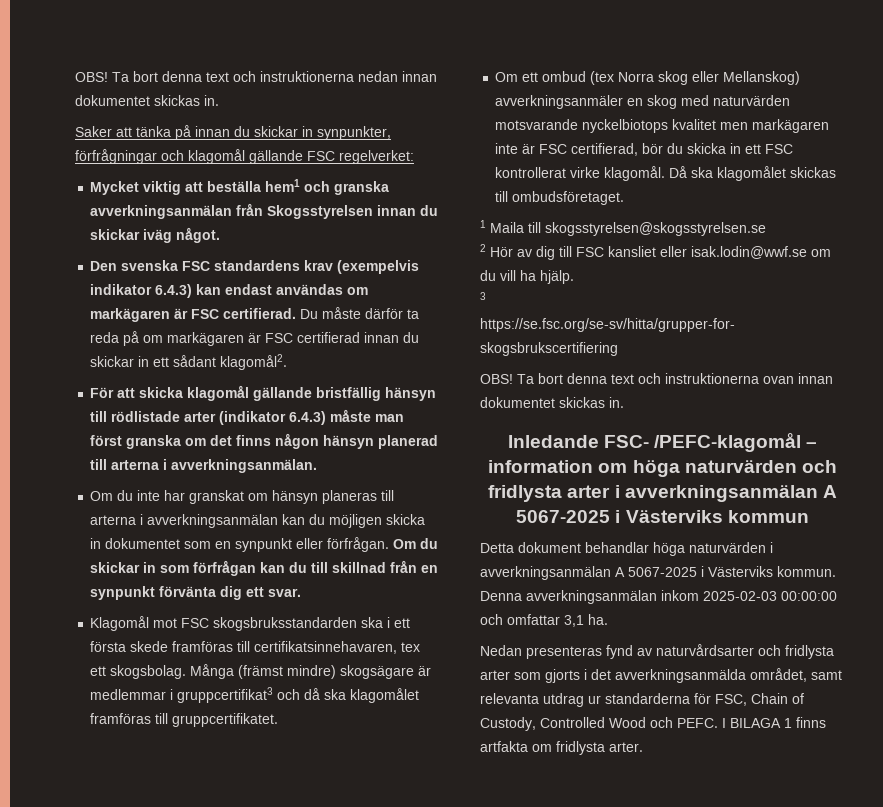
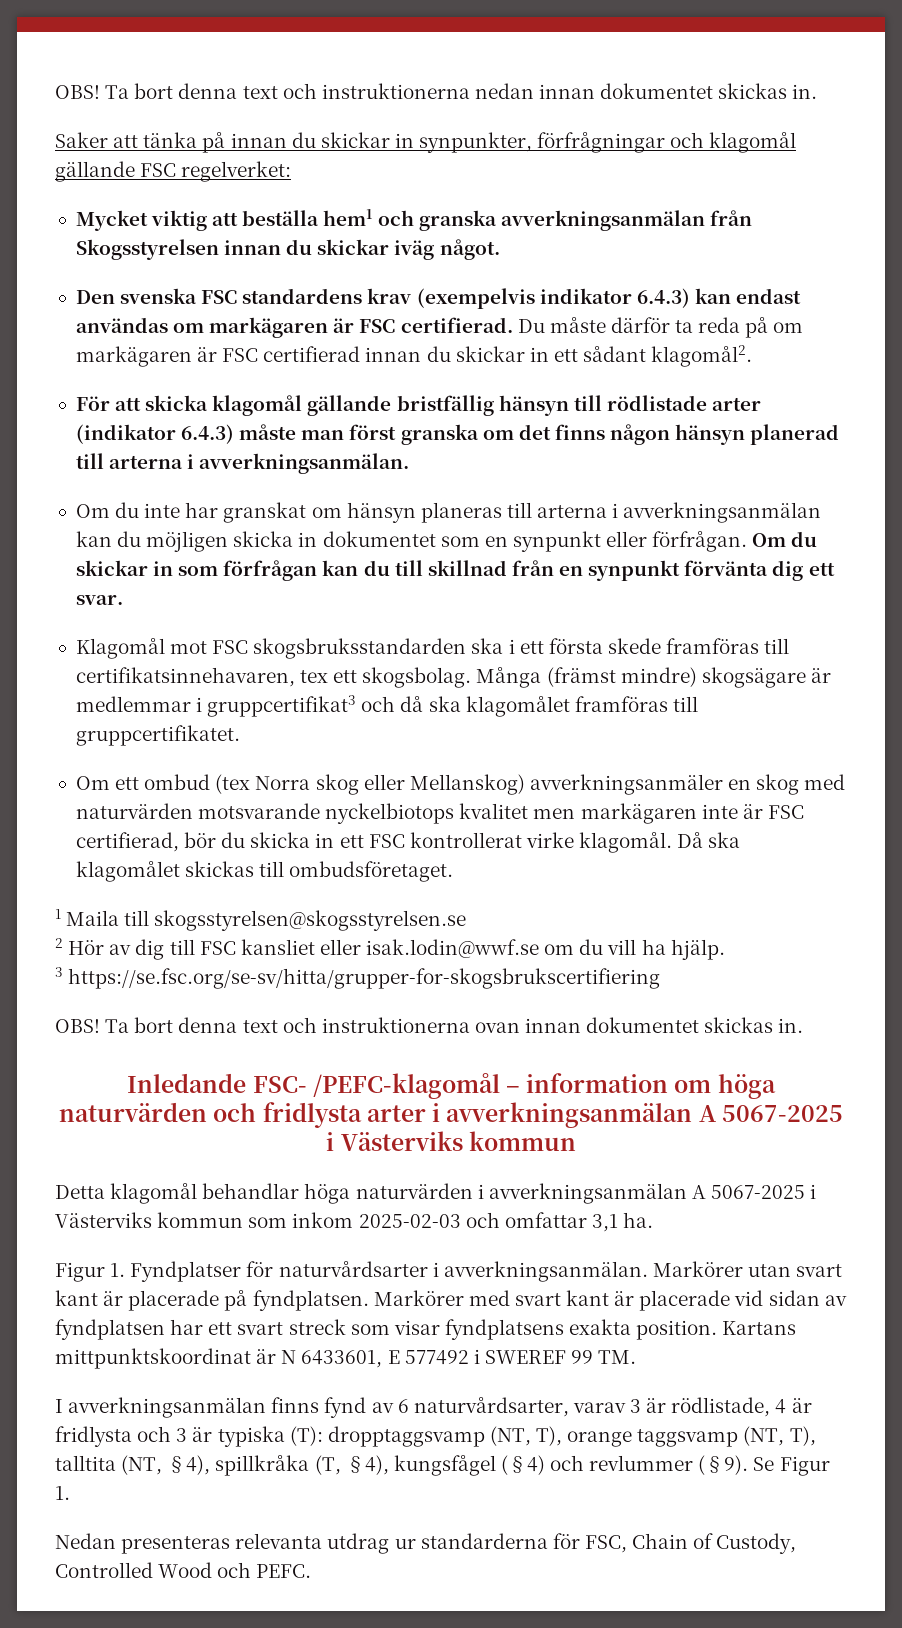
- Detta dokument behandlar höga naturvärden i avverkningsanmälan A 5067-2025 i Västerviks kommun. Denna avverkningsanmälan inkom 2025-02-03 00:00:00 och omfattar 3,1 ha.
+ Detta klagomål behandlar höga naturvärden i avverkningsanmälan A 5067-2025 i Västerviks kommun som inkom 2025-02-03 och omfattar 3,1 ha.
- Nedan presenteras fynd av naturvårdsarter och fridlysta arter som gjorts i det avverkningsanmälda området, samt relevanta utdrag ur standarderna för FSC, Chain of Custody, Controlled Wood och PEFC. I BILAGA 1 finns artfakta om fridlysta arter.
+ Figur 1. Fyndplatser för naturvårdsarter i avverkningsanmälan. Markörer utan svart kant är placerade på fyndplatsen. Markörer med svart kant är placerade vid sidan av fyndplatsen har ett svart streck som visar fyndplatsens exakta position. Kartans mittpunktskoordinat är N 6433601, E 577492 i SWEREF 99 TM.
+ I avverkningsanmälan finns fynd av 6 naturvårdsarter, varav 3 är rödlistade, 4 är fridlysta och 3 är typiska (T): dropptaggsvamp (NT, T), orange taggsvamp (NT, T), talltita (NT, §4), spillkråka (T, §4), kungsfågel (§4) och revlummer (§9). Se Figur 1.
+ Nedan presenteras relevanta utdrag ur standarderna för FSC, Chain of Custody, Controlled Wood och PEFC.

